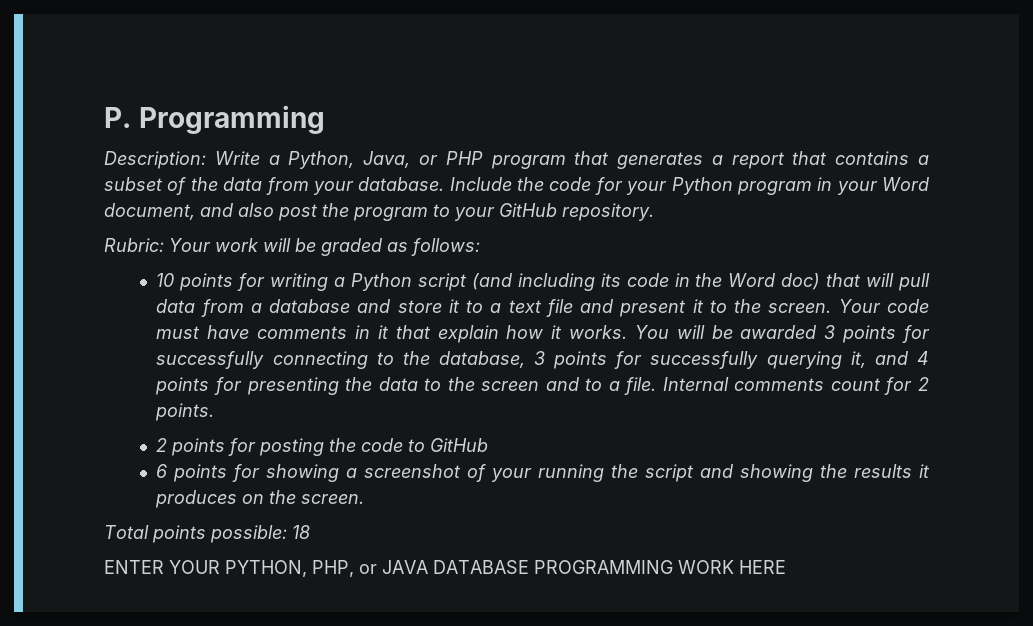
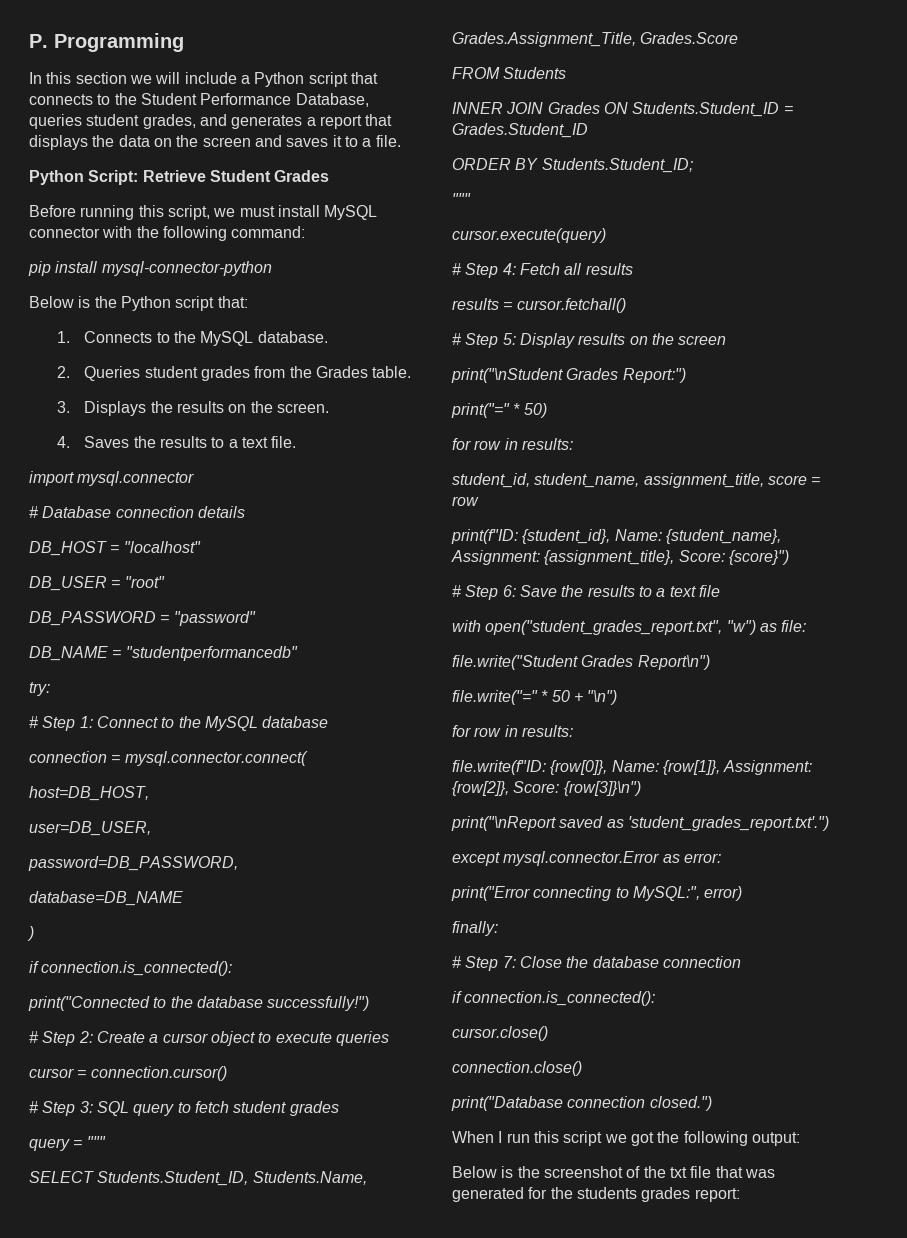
- Description: Write a Python, Java, or PHP program that generates a report that contains a subset of the data from your database. Include the code for your Python program in your Word document, and also post the program to your GitHub repository.
- Rubric: Your work will be graded as follows:
- 10 points for writing a Python script (and including its code in the Word doc) that will pull data from a database and store it to a text file and present it to the screen. Your code must have comments in it that explain how it works. You will be awarded 3 points for successfully connecting to the database, 3 points for successfully querying it, and 4 points for presenting the data to the screen and to a file. Internal comments count for 2 points.
- 2 points for posting the code to GitHub
- 6 points for showing a screenshot of your running the script and showing the results it produces on the screen.
- Total points possible: 18
- ENTER YOUR PYTHON, PHP, or JAVA DATABASE PROGRAMMING WORK HERE
+ In this section we will include a Python script that connects to the Student Performance Database, queries student grades, and generates a report that displays the data on the screen and saves it to a file.
+ Python Script: Retrieve Student Grades
+ Before running this script, we must install MySQL connector with the following command:
+ pip install mysql-connector-python
+ Below is the Python script that:
+ 1. Connects to the MySQL database.
+ 2. Queries student grades from the Grades table.
+ 3. Displays the results on the screen.
+ 4. Saves the results to a text file.
+ import mysql.connector
+ # Database connection details
+ DB_HOST = "localhost"
+ DB_USER = "root"
+ DB_PASSWORD = "password"
+ DB_NAME = "studentperformancedb"
+ try:
+ # Step 1: Connect to the MySQL database
+ connection = mysql.connector.connect(
+ host=DB_HOST,
+ user=DB_USER,
+ password=DB_PASSWORD,
+ database=DB_NAME
+ )
+ if connection.is_connected():
+ print("Connected to the database successfully!")
+ # Step 2: Create a cursor object to execute queries
+ cursor = connection.cursor()
+ # Step 3: SQL query to fetch student grades
+ query = """
+ SELECT Students.Student_ID, Students.Name, Grades.Assignment_Title, Grades.Score
+ FROM Students
+ INNER JOIN Grades ON Students.Student_ID = Grades.Student_ID
+ ORDER BY Students.Student_ID;
+ """
+ cursor.execute(query)
+ # Step 4: Fetch all results
+ results = cursor.fetchall()
+ # Step 5: Display results on the screen
+ print("\nStudent Grades Report:")
+ print("=" * 50)
+ for row in results:
+ student_id, student_name, assignment_title, score = row
+ print(f"ID: {student_id}, Name: {student_name}, Assignment: {assignment_title}, Score: {score}")
+ # Step 6: Save the results to a text file
+ with open("student_grades_report.txt", "w") as file:
+ file.write("Student Grades Report\n")
+ file.write("=" * 50 + "\n")
+ for row in results:
+ file.write(f"ID: {row[0]}, Name: {row[1]}, Assignment: {row[2]}, Score: {row[3]}\n")
+ print("\nReport saved as 'student_grades_report.txt'.")
+ except mysql.connector.Error as error:
+ print("Error connecting to MySQL:", error)
+ finally:
+ # Step 7: Close the database connection
+ if connection.is_connected():
+ cursor.close()
+ connection.close()
+ print("Database connection closed.")
+ When I run this script we got the following output:
+ Below is the screenshot of the txt file that was generated for the students grades report:

